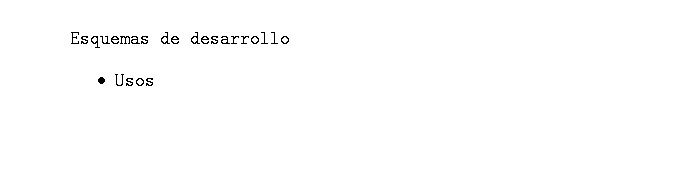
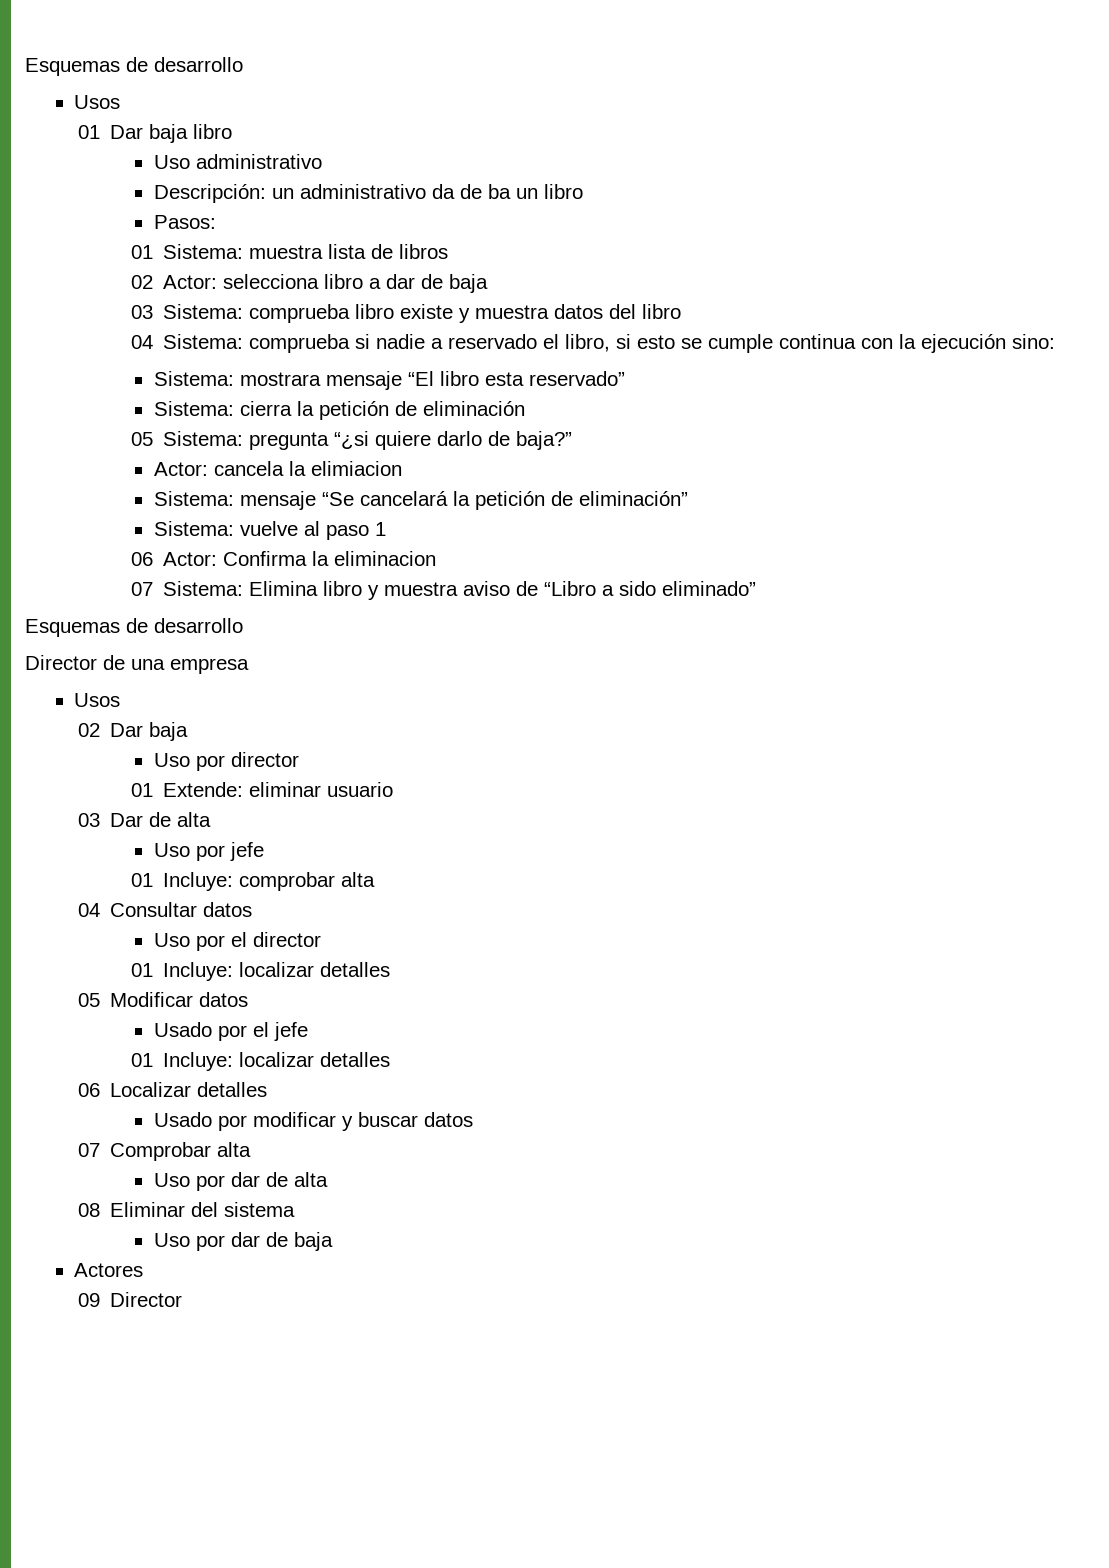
+ 01 Dar baja libro
+ Uso administrativo
+ Descripción: un administrativo da de ba un libro
+ Pasos:
+ 01 Sistema: muestra lista de libros
+ 02 Actor: selecciona libro a dar de baja
+ 03 Sistema: comprueba libro existe y muestra datos del libro
+ 04 Sistema: comprueba si nadie a reservado el libro, si esto se cumple continua con la ejecución sino:
+ Sistema: mostrara mensaje “El libro esta reservado”
+ Sistema: cierra la petición de eliminación
+ 05 Sistema: pregunta “¿si quiere darlo de baja?”
+ Actor: cancela la elimiacion
+ Sistema: mensaje “Se cancelará la petición de eliminación”
+ Sistema: vuelve al paso 1
+ 06 Actor: Confirma la eliminacion
+ 07 Sistema: Elimina libro y muestra aviso de “Libro a sido eliminado”
+ Esquemas de desarrollo
+ Director de una empresa
+ Usos
+ 02 Dar baja
+ Uso por director
+ 01 Extende: eliminar usuario
+ 03 Dar de alta
+ Uso por jefe
+ 01 Incluye: comprobar alta
+ 04 Consultar datos
+ Uso por el director
+ 01 Incluye: localizar detalles
+ 05 Modificar datos
+ Usado por el jefe
+ 01 Incluye: localizar detalles
+ 06 Localizar detalles
+ Usado por modificar y buscar datos
+ 07 Comprobar alta
+ Uso por dar de alta
+ 08 Eliminar del sistema
+ Uso por dar de baja
+ Actores
+ 09 Director

